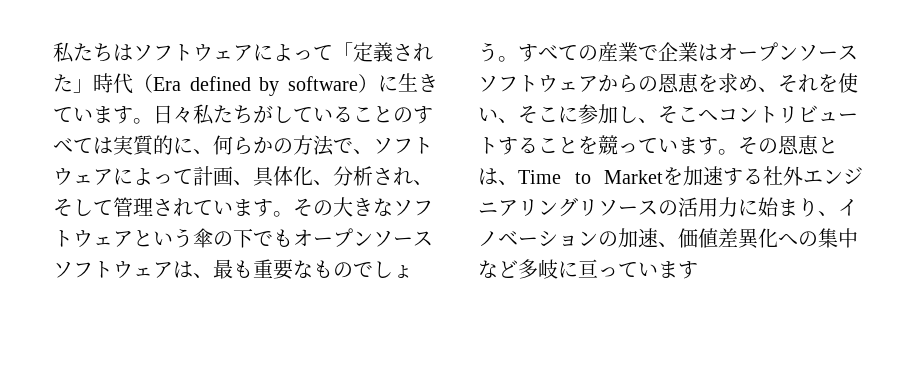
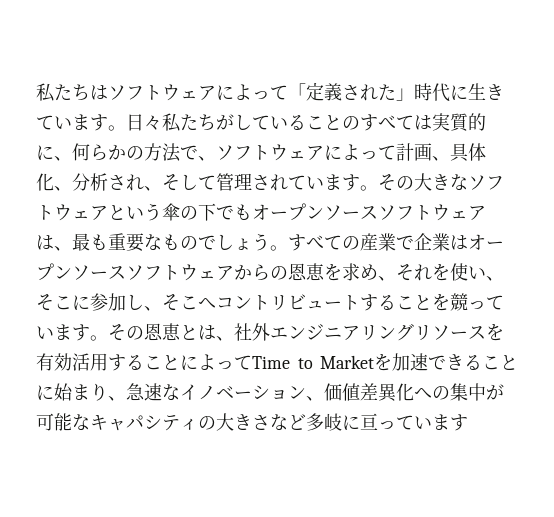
- 私たちはソフトウェアによって「定義された」時代（Era defined by software）に生きています。
+ 私たちはソフトウェアによって「定義された」時代に生きています。
- その恩恵とは、Time to Marketを加速する社外エンジニアリングリソースの活用力に始まり、イノベーションの加速、価値差異化への集中など多岐に亘っています
+ その恩恵とは、社外エンジニアリングリソースを有効活用することによってTime to Marketを加速できることに始まり、急速なイノベーション、価値差異化への集中が可能なキャパシティの大きさなど多岐に亘っています

